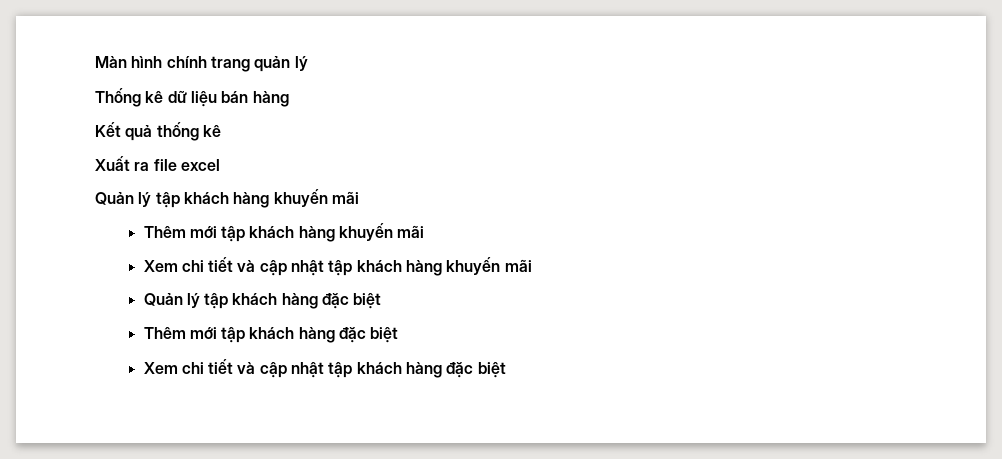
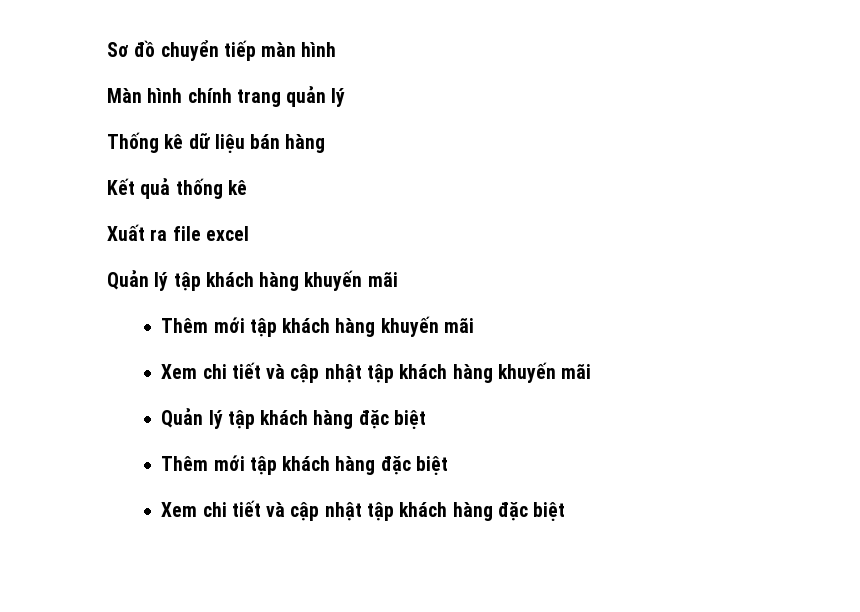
+ Sơ đồ chuyển tiếp màn hình

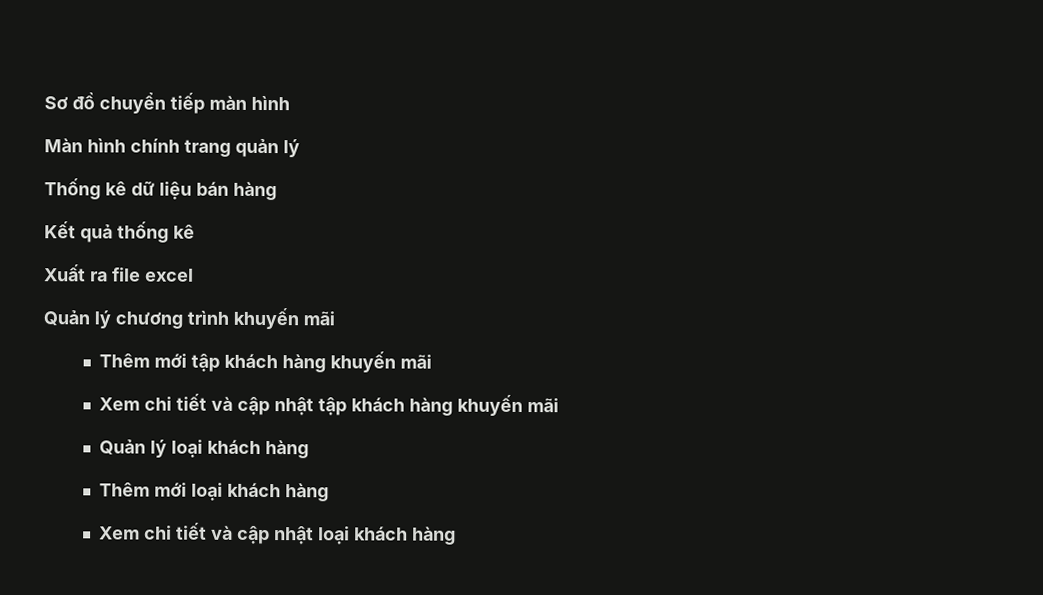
- Quản lý tập khách hàng khuyến mãi
+ Quản lý chương trình khuyến mãi
- Quản lý tập khách hàng đặc biệt
- Thêm mới tập khách hàng đặc biệt
- Xem chi tiết và cập nhật tập khách hàng đặc biệt
+ Quản lý loại khách hàng
+ Thêm mới loại khách hàng
+ Xem chi tiết và cập nhật loại khách hàng

